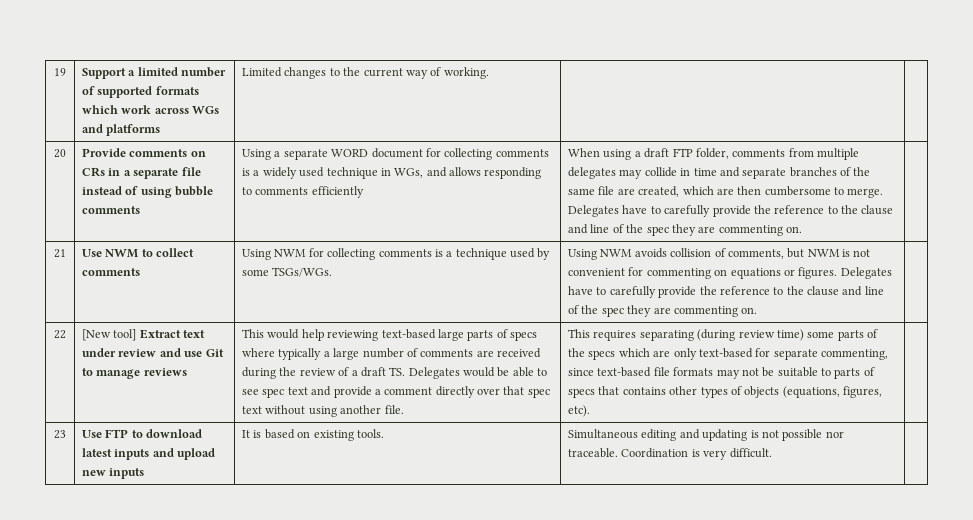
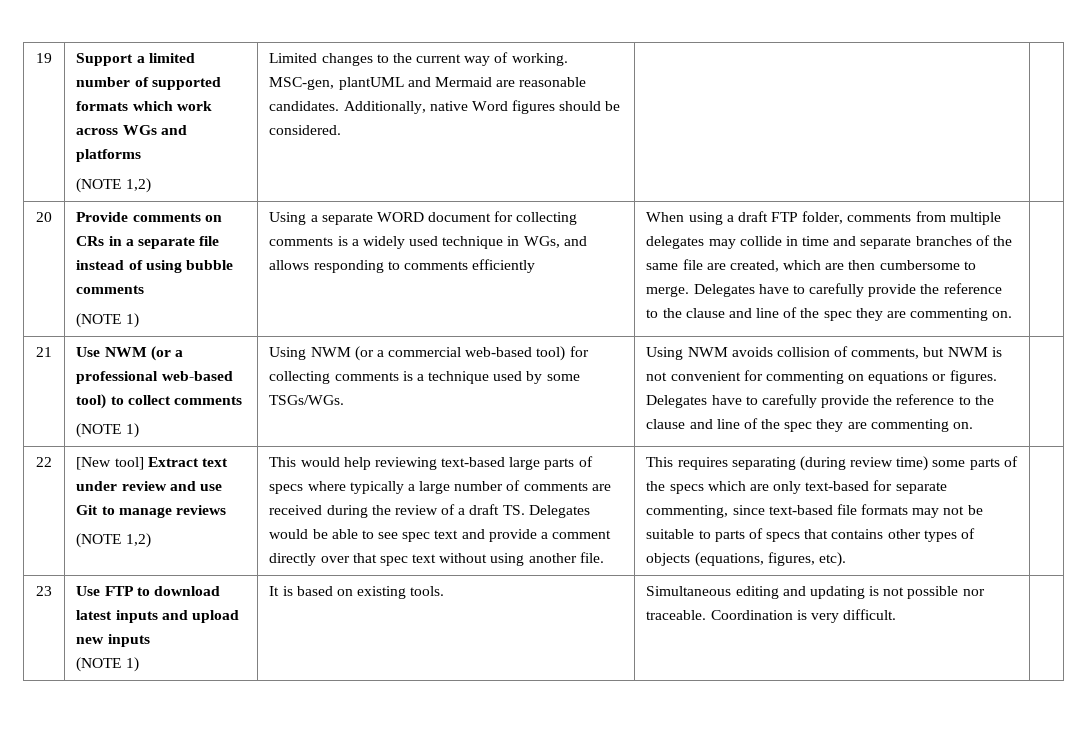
- 19 | Support a limited number of supported formats which work across WGs and platforms | Limited changes to the current way of working. | |
+ 19 | Support a limited number of supported formats which work across WGs and platforms
+ (NOTE 1,2) | Limited changes to the current way of working. MSC-gen, plantUML and Mermaid are reasonable candidates. Additionally, native Word figures should be considered. | |
  Provide comments on CRs in a separate file instead of using bubble comments
+ (NOTE 1)
- Use NWM to collect comments
+ Use NWM (or a professional web-based tool) to collect comments
- Using NWM for collecting comments is a technique used by some TSGs/WGs.
+ (NOTE 1) | Using NWM (or a commercial web-based tool) for collecting comments is a technique used by some TSGs/WGs.
  [New tool] Extract text under review and use Git to manage reviews
+ (NOTE 1,2)
- 23 | Use FTP to download latest inputs and upload new inputs | It is based on existing tools. | Simultaneous editing and updating is not possible nor traceable. Coordination is very difficult. |
+ 23 | Use FTP to download latest inputs and upload new inputs
+ (NOTE 1) | It is based on existing tools. | Simultaneous editing and updating is not possible nor traceable. Coordination is very difficult. |

